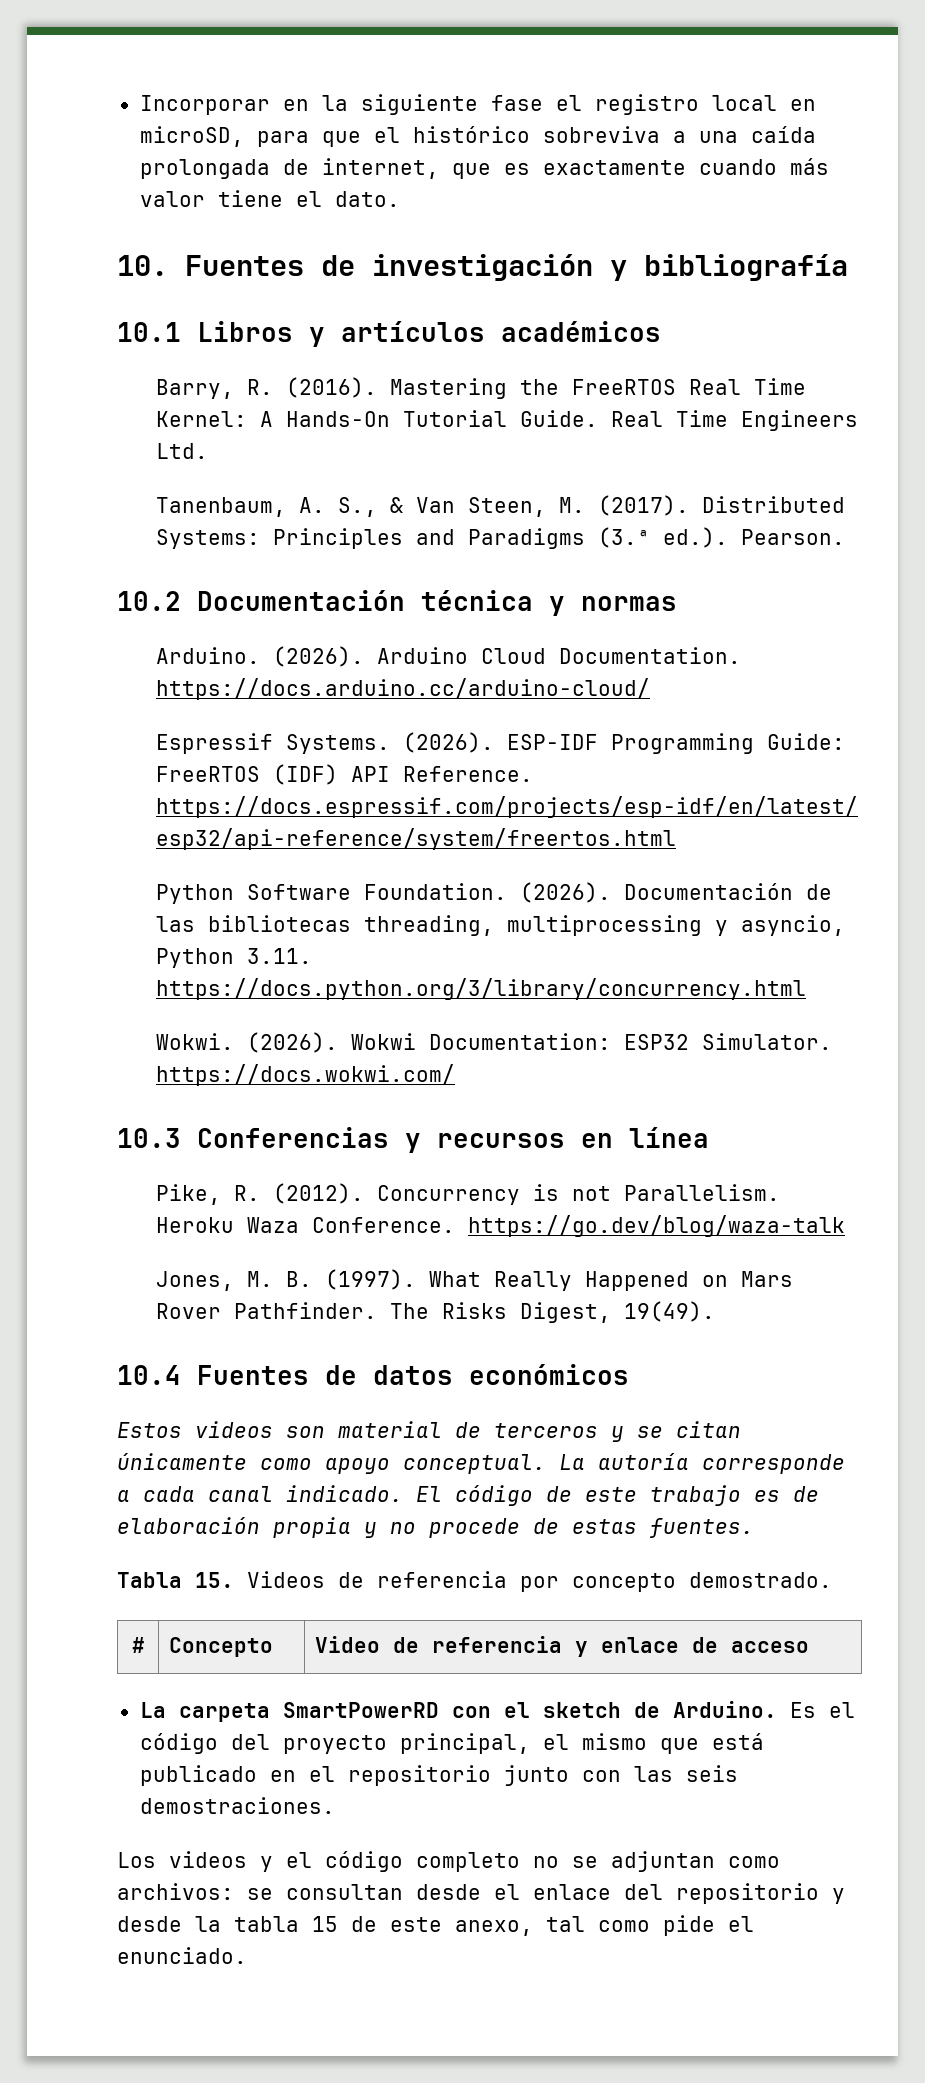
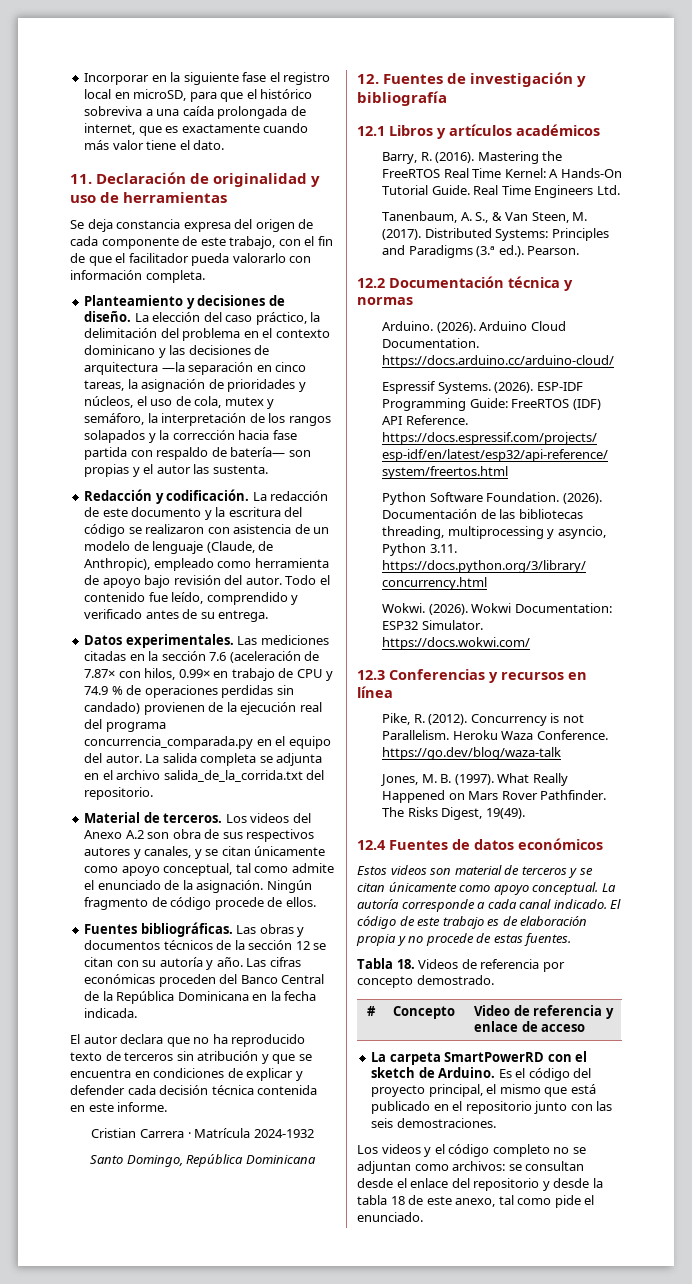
- 10. Fuentes de investigación y bibliografía
+ 11. Declaración de originalidad y uso de herramientas
+ Se deja constancia expresa del origen de cada componente de este trabajo, con el fin de que el facilitador pueda valorarlo con información completa.
+ Planteamiento y decisiones de diseño. La elección del caso práctico, la delimitación del problema en el contexto dominicano y las decisiones de arquitectura —la separación en cinco tareas, la asignación de prioridades y núcleos, el uso de cola, mutex y semáforo, la interpretación de los rangos solapados y la corrección hacia fase partida con respaldo de batería— son propias y el autor las sustenta.
+ Redacción y codificación. La redacción de este documento y la escritura del código se realizaron con asistencia de un modelo de lenguaje (Claude, de Anthropic), empleado como herramienta de apoyo bajo revisión del autor. Todo el contenido fue leído, comprendido y verificado antes de su entrega.
+ Datos experimentales. Las mediciones citadas en la sección 7.6 (aceleración de 7.87× con hilos, 0.99× en trabajo de CPU y 74.9 % de operaciones perdidas sin candado) provienen de la ejecución real del programa concurrencia_comparada.py en el equipo del autor. La salida completa se adjunta en el archivo salida_de_la_corrida.txt del repositorio.
+ Material de terceros. Los videos del Anexo A.2 son obra de sus respectivos autores y canales, y se citan únicamente como apoyo conceptual, tal como admite el enunciado de la asignación. Ningún fragmento de código procede de ellos.
+ Fuentes bibliográficas. Las obras y documentos técnicos de la sección 12 se citan con su autoría y año. Las cifras económicas proceden del Banco Central de la República Dominicana en la fecha indicada.
+ El autor declara que no ha reproducido texto de terceros sin atribución y que se encuentra en condiciones de explicar y defender cada decisión técnica contenida en este informe.
+ Cristian Carrera · Matrícula 2024-1932
+ Santo Domingo, República Dominicana
+ 12. Fuentes de investigación y bibliografía
- 10.1 Libros y artículos académicos
+ 12.1 Libros y artículos académicos
- 10.2 Documentación técnica y normas
+ 12.2 Documentación técnica y normas
- 10.3 Conferencias y recursos en línea
+ 12.3 Conferencias y recursos en línea
- 10.4 Fuentes de datos económicos
+ 12.4 Fuentes de datos económicos
- Tabla 15. Videos de referencia por concepto demostrado.
+ Tabla 18. Videos de referencia por concepto demostrado.
- Los videos y el código completo no se adjuntan como archivos: se consultan desde el enlace del repositorio y desde la tabla 15 de este anexo, tal como pide el enunciado.
+ Los videos y el código completo no se adjuntan como archivos: se consultan desde el enlace del repositorio y desde la tabla 18 de este anexo, tal como pide el enunciado.

